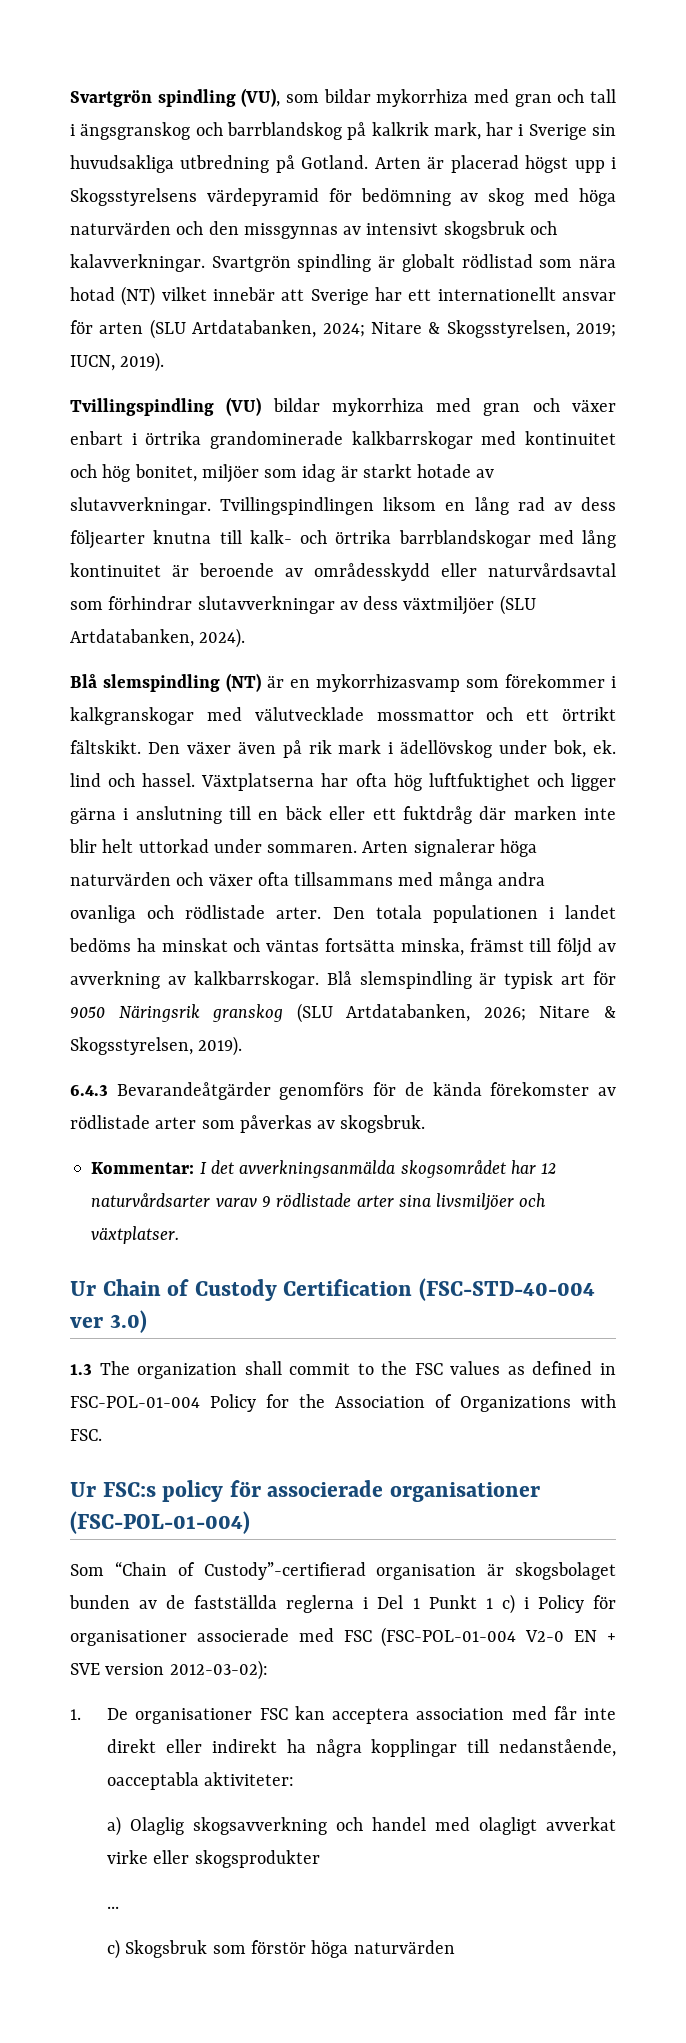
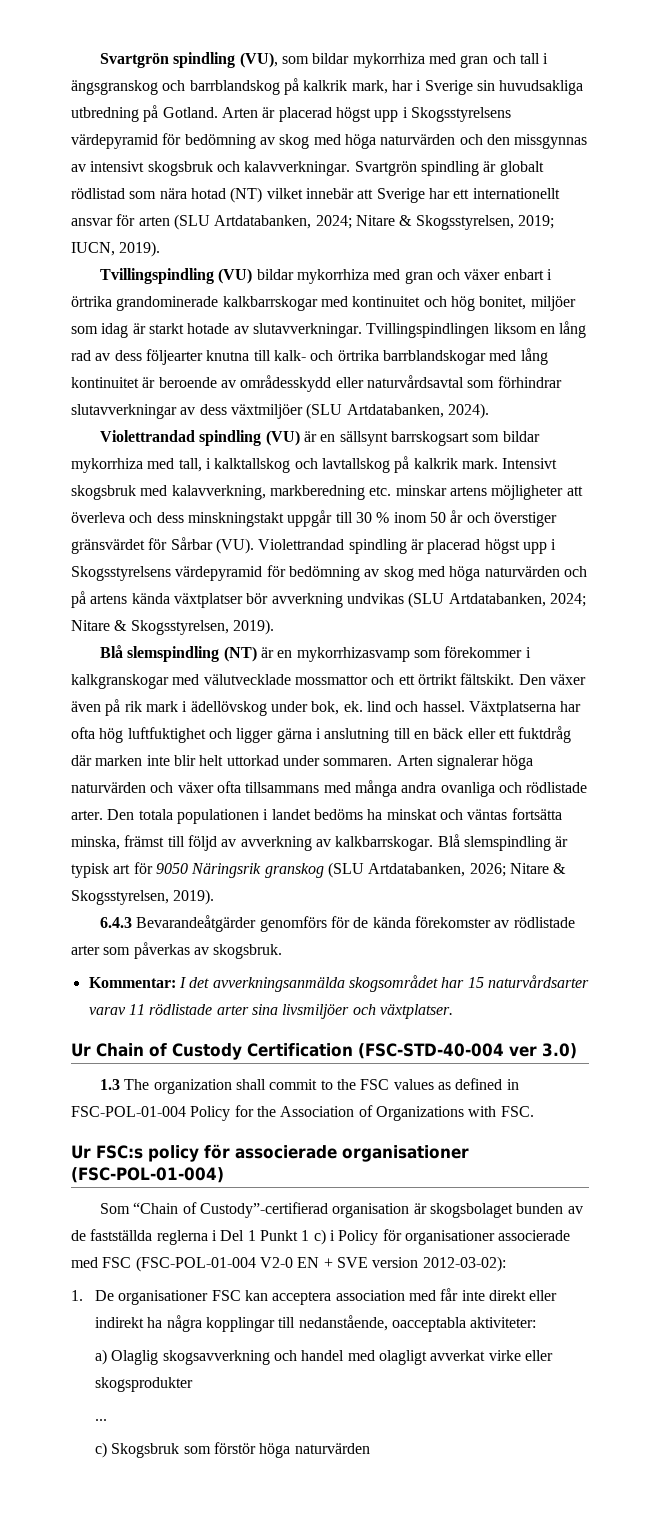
+ Violettrandad spindling (VU) är en sällsynt barrskogsart som bildar mykorrhiza med tall, i kalktallskog och lavtallskog på kalkrik mark. Intensivt skogsbruk med kalavverkning, markberedning etc. minskar artens möjligheter att överleva och dess minskningstakt uppgår till 30 % inom 50 år och överstiger gränsvärdet för Sårbar (VU). Violettrandad spindling är placerad högst upp i Skogsstyrelsens värdepyramid för bedömning av skog med höga naturvärden och på artens kända växtplatser bör avverkning undvikas (SLU Artdatabanken, 2024; Nitare & Skogsstyrelsen, 2019).
- Kommentar: I det avverkningsanmälda skogsområdet har 12 naturvårdsarter varav 9 rödlistade arter sina livsmiljöer och växtplatser.
+ Kommentar: I det avverkningsanmälda skogsområdet har 15 naturvårdsarter varav 11 rödlistade arter sina livsmiljöer och växtplatser.

